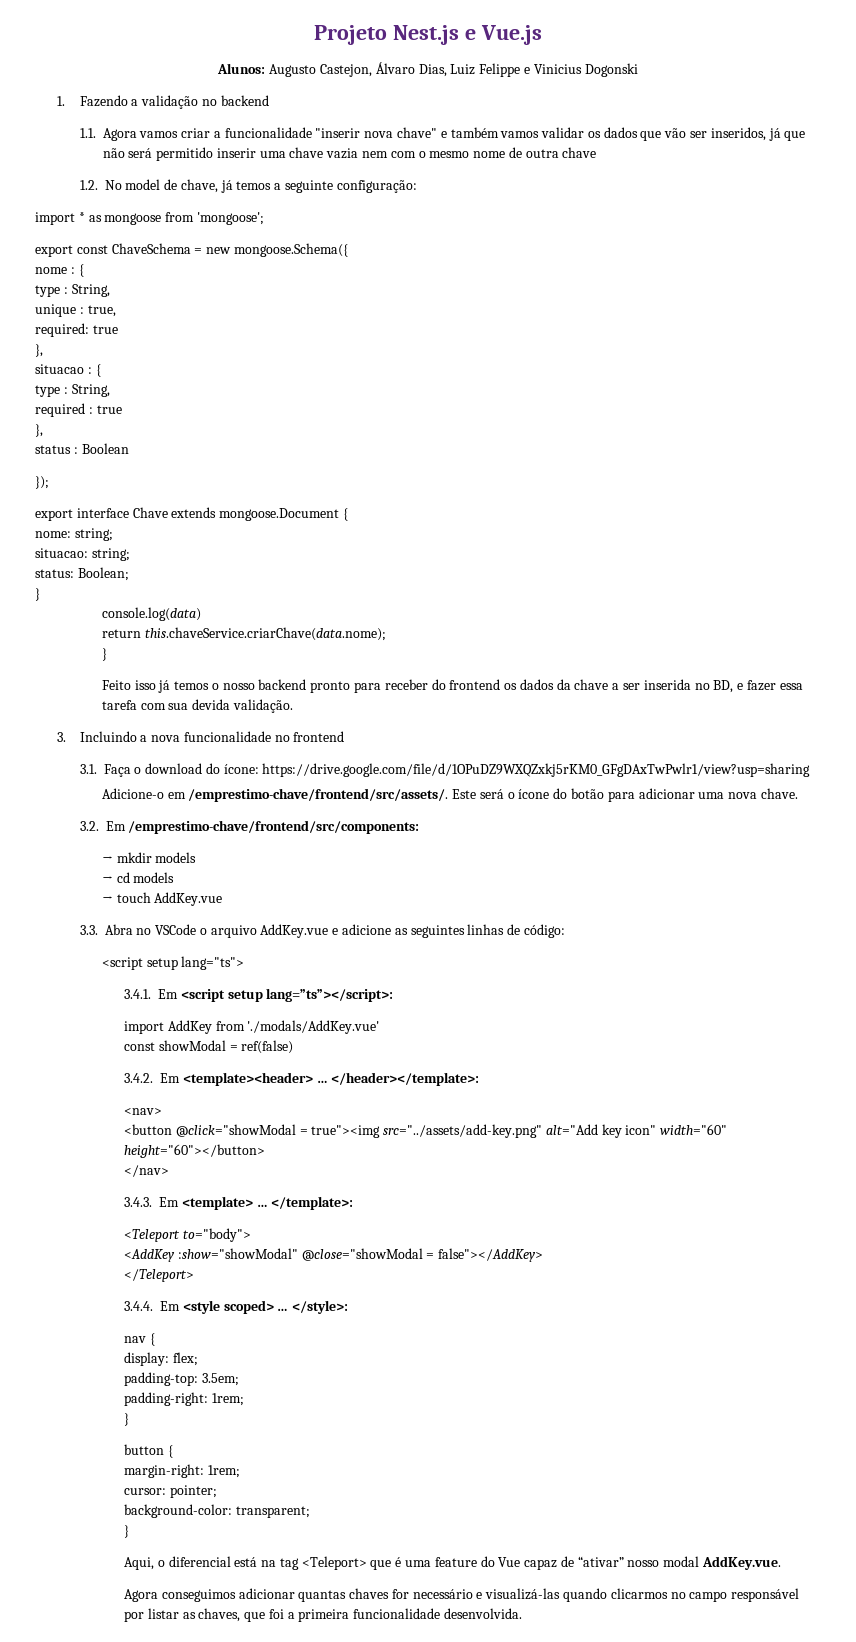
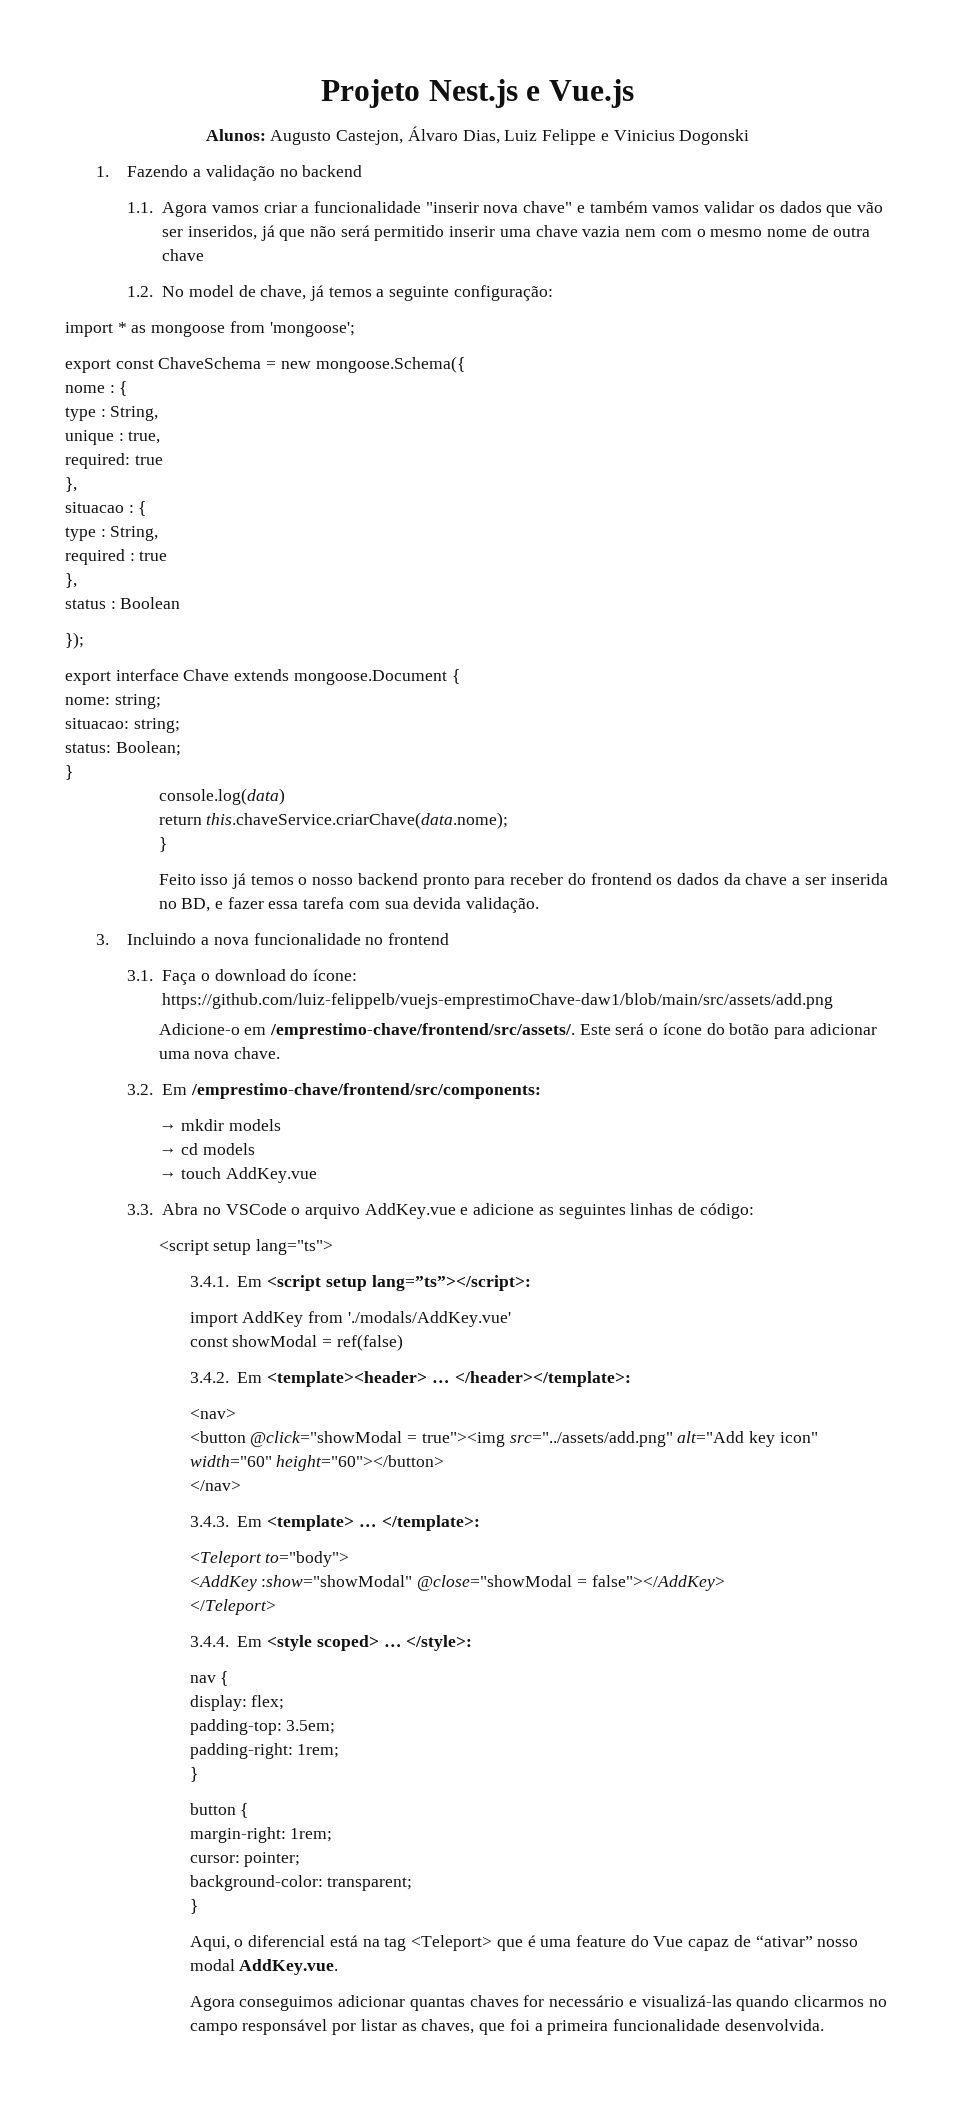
- 3.1. Faça o download do ícone: https://drive.google.com/file/d/1OPuDZ9WXQZxkj5rKM0_GFgDAxTwPwlr1/view?usp=sharing
+ 3.1. Faça o download do ícone: https://github.com/luiz-felippelb/vuejs-emprestimoChave-daw1/blob/main/src/assets/add.png
- <button @click="showModal = true"><img src="../assets/add-key.png" alt="Add key icon" width="60" height="60"></button>
+ <button @click="showModal = true"><img src="../assets/add.png" alt="Add key icon" width="60" height="60"></button>

